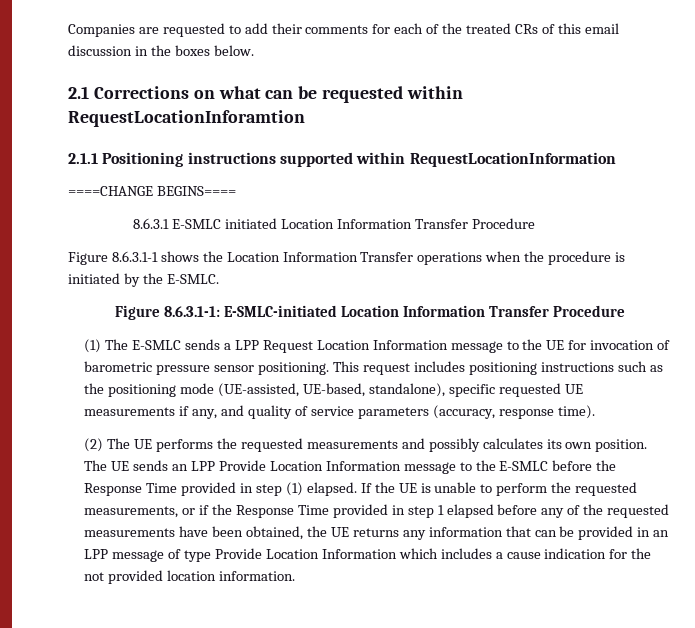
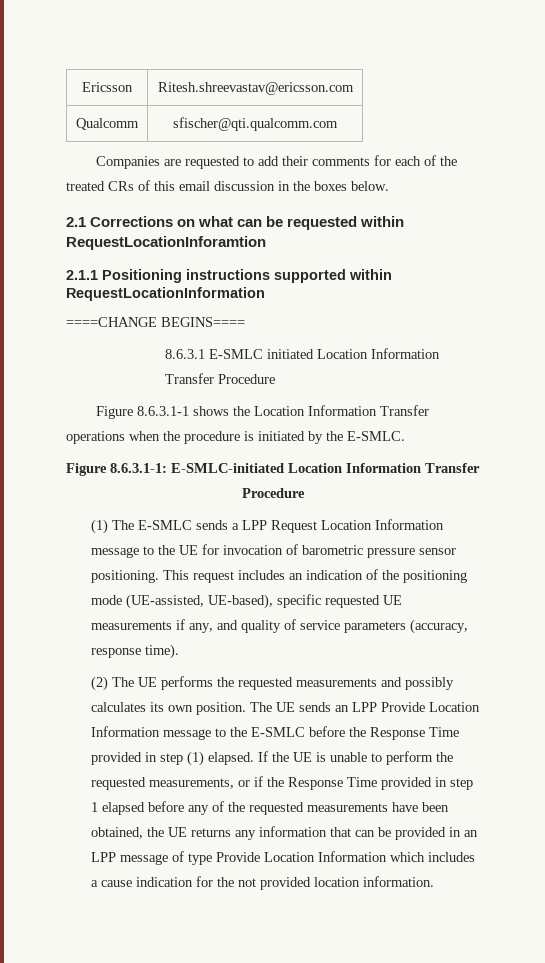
+ Ericsson | Ritesh.shreevastav@ericsson.com
+ Qualcomm | sfischer@qti.qualcomm.com
- This request includes positioning instructions such as the positioning mode (UE-assisted, UE-based, standalone), specific requested UE measurements if any, and quality of service parameters (accuracy, response time).
+ This request includes an indication of the positioning mode (UE-assisted, UE-based), specific requested UE measurements if any, and quality of service parameters (accuracy, response time).

